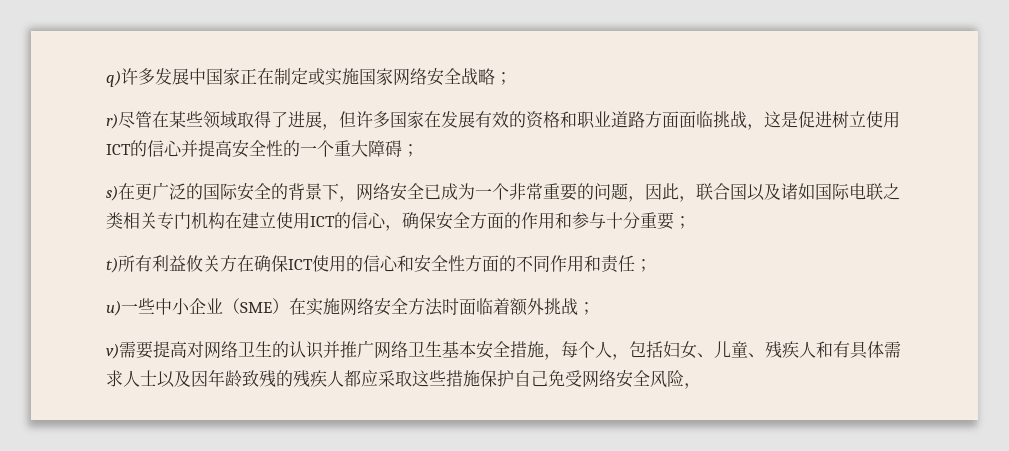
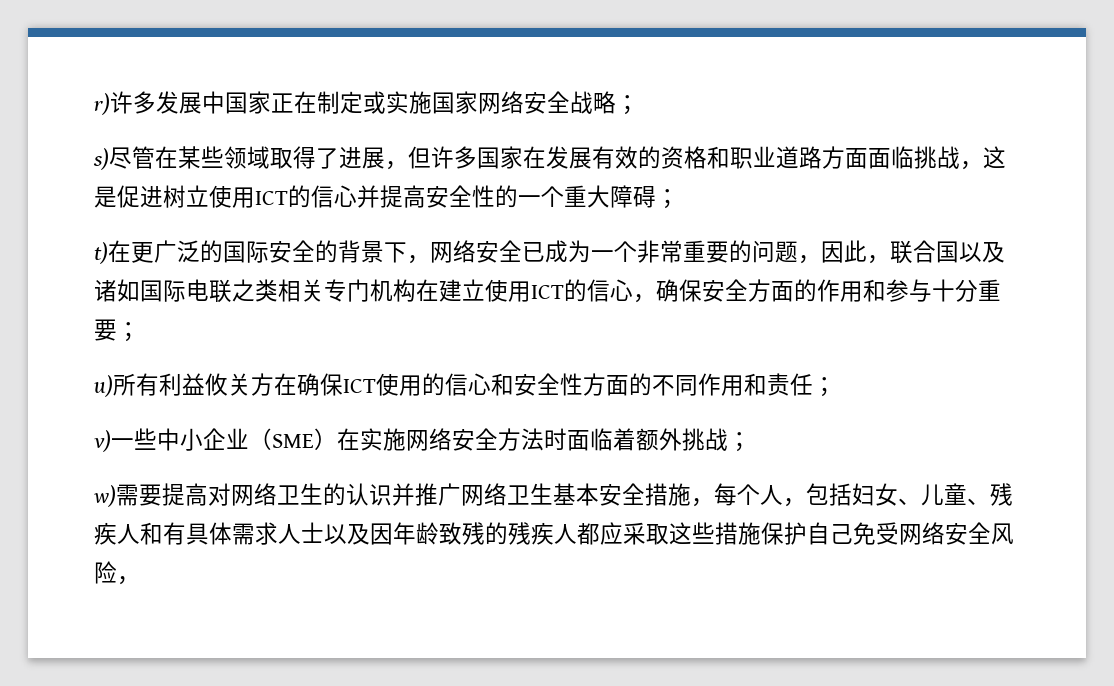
- q)许多发展中国家正在制定或实施国家网络安全战略；
+ r)许多发展中国家正在制定或实施国家网络安全战略；
- r)尽管在某些领域取得了进展，但许多国家在发展有效的资格和职业道路方面面临挑战，这是促进树立使用ICT的信心并提高安全性的一个重大障碍；
+ s)尽管在某些领域取得了进展，但许多国家在发展有效的资格和职业道路方面面临挑战，这是促进树立使用ICT的信心并提高安全性的一个重大障碍；
- s)在更广泛的国际安全的背景下，网络安全已成为一个非常重要的问题，因此，联合国以及诸如国际电联之类相关专门机构在建立使用ICT的信心，确保安全方面的作用和参与十分重要；
+ t)在更广泛的国际安全的背景下，网络安全已成为一个非常重要的问题，因此，联合国以及诸如国际电联之类相关专门机构在建立使用ICT的信心，确保安全方面的作用和参与十分重要；
- t)所有利益攸关方在确保ICT使用的信心和安全性方面的不同作用和责任；
+ u)所有利益攸关方在确保ICT使用的信心和安全性方面的不同作用和责任；
- u)一些中小企业（SME）在实施网络安全方法时面临着额外挑战；
+ v)一些中小企业（SME）在实施网络安全方法时面临着额外挑战；
- v)需要提高对网络卫生的认识并推广网络卫生基本安全措施，每个人，包括妇女、儿童、残疾人和有具体需求人士以及因年龄致残的残疾人都应采取这些措施保护自己免受网络安全风险，
+ w)需要提高对网络卫生的认识并推广网络卫生基本安全措施，每个人，包括妇女、儿童、残疾人和有具体需求人士以及因年龄致残的残疾人都应采取这些措施保护自己免受网络安全风险，

